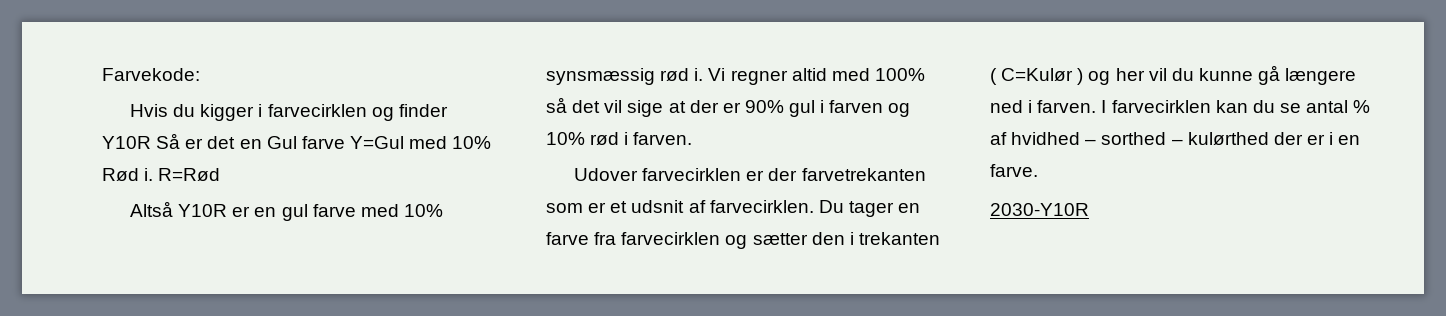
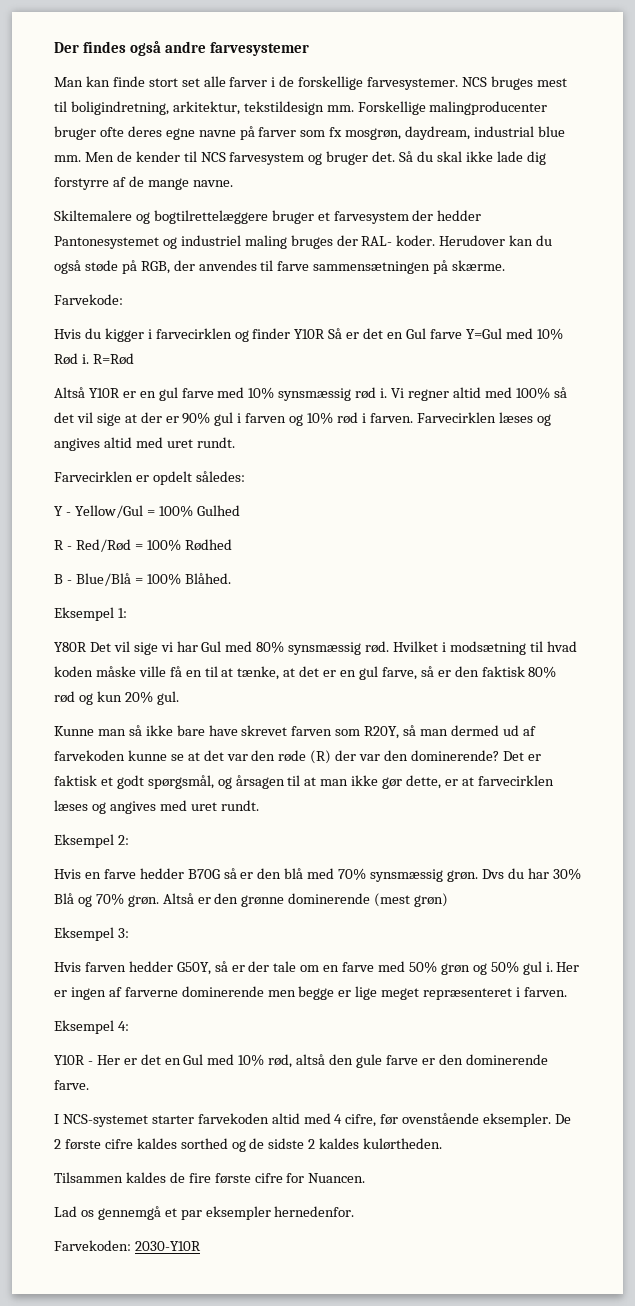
+ Der findes også andre farvesystemer
+ Man kan finde stort set alle farver i de forskellige farvesystemer. NCS bruges mest til boligindretning, arkitektur, tekstildesign mm. Forskellige malingproducenter bruger ofte deres egne navne på farver som fx mosgrøn, daydream, industrial blue mm. Men de kender til NCS farvesystem og bruger det. Så du skal ikke lade dig forstyrre af de mange navne.
+ Skiltemalere og bogtilrettelæggere bruger et farvesystem der hedder Pantonesystemet og industriel maling bruges der RAL- koder. Herudover kan du også støde på RGB, der anvendes til farve sammensætningen på skærme.
- Vi regner altid med 100% så det vil sige at der er 90% gul i farven og 10% rød i farven.
- Udover farvecirklen er der farvetrekanten som er et udsnit af farvecirklen. Du tager en farve fra farvecirklen og sætter den i trekanten ( C=Kulør ) og her vil du kunne gå længere ned i farven. I farvecirklen kan du se antal % af hvidhed – sorthed – kulørthed der er i en farve.
- 2030-Y10R
+ Vi regner altid med 100% så det vil sige at der er 90% gul i farven og 10% rød i farven. Farvecirklen læses og angives altid med uret rundt.
+ Farvecirklen er opdelt således:
+ Y - Yellow/Gul = 100% Gulhed
+ R - Red/Rød = 100% Rødhed
+ B - Blue/Blå = 100% Blåhed.
+ Eksempel 1:
+ Y80R Det vil sige vi har Gul med 80% synsmæssig rød. Hvilket i modsætning til hvad koden måske ville få en til at tænke, at det er en gul farve, så er den faktisk 80% rød og kun 20% gul.
+ Kunne man så ikke bare have skrevet farven som R20Y, så man dermed ud af farvekoden kunne se at det var den røde (R) der var den dominerende? Det er faktisk et godt spørgsmål, og årsagen til at man ikke gør dette, er at farvecirklen læses og angives med uret rundt.
+ Eksempel 2:
+ Hvis en farve hedder B70G så er den blå med 70% synsmæssig grøn. Dvs du har 30% Blå og 70% grøn. Altså er den grønne dominerende (mest grøn)
+ Eksempel 3:
+ Hvis farven hedder G50Y, så er der tale om en farve med 50% grøn og 50% gul i. Her er ingen af farverne dominerende men begge er lige meget repræsenteret i farven.
+ Eksempel 4:
+ Y10R - Her er det en Gul med 10% rød, altså den gule farve er den dominerende farve.
+ I NCS-systemet starter farvekoden altid med 4 cifre, før ovenstående eksempler. De 2 første cifre kaldes sorthed og de sidste 2 kaldes kulørtheden.
+ Tilsammen kaldes de fire første cifre for Nuancen.
+ Lad os gennemgå et par eksempler hernedenfor.
+ Farvekoden: 2030-Y10R

